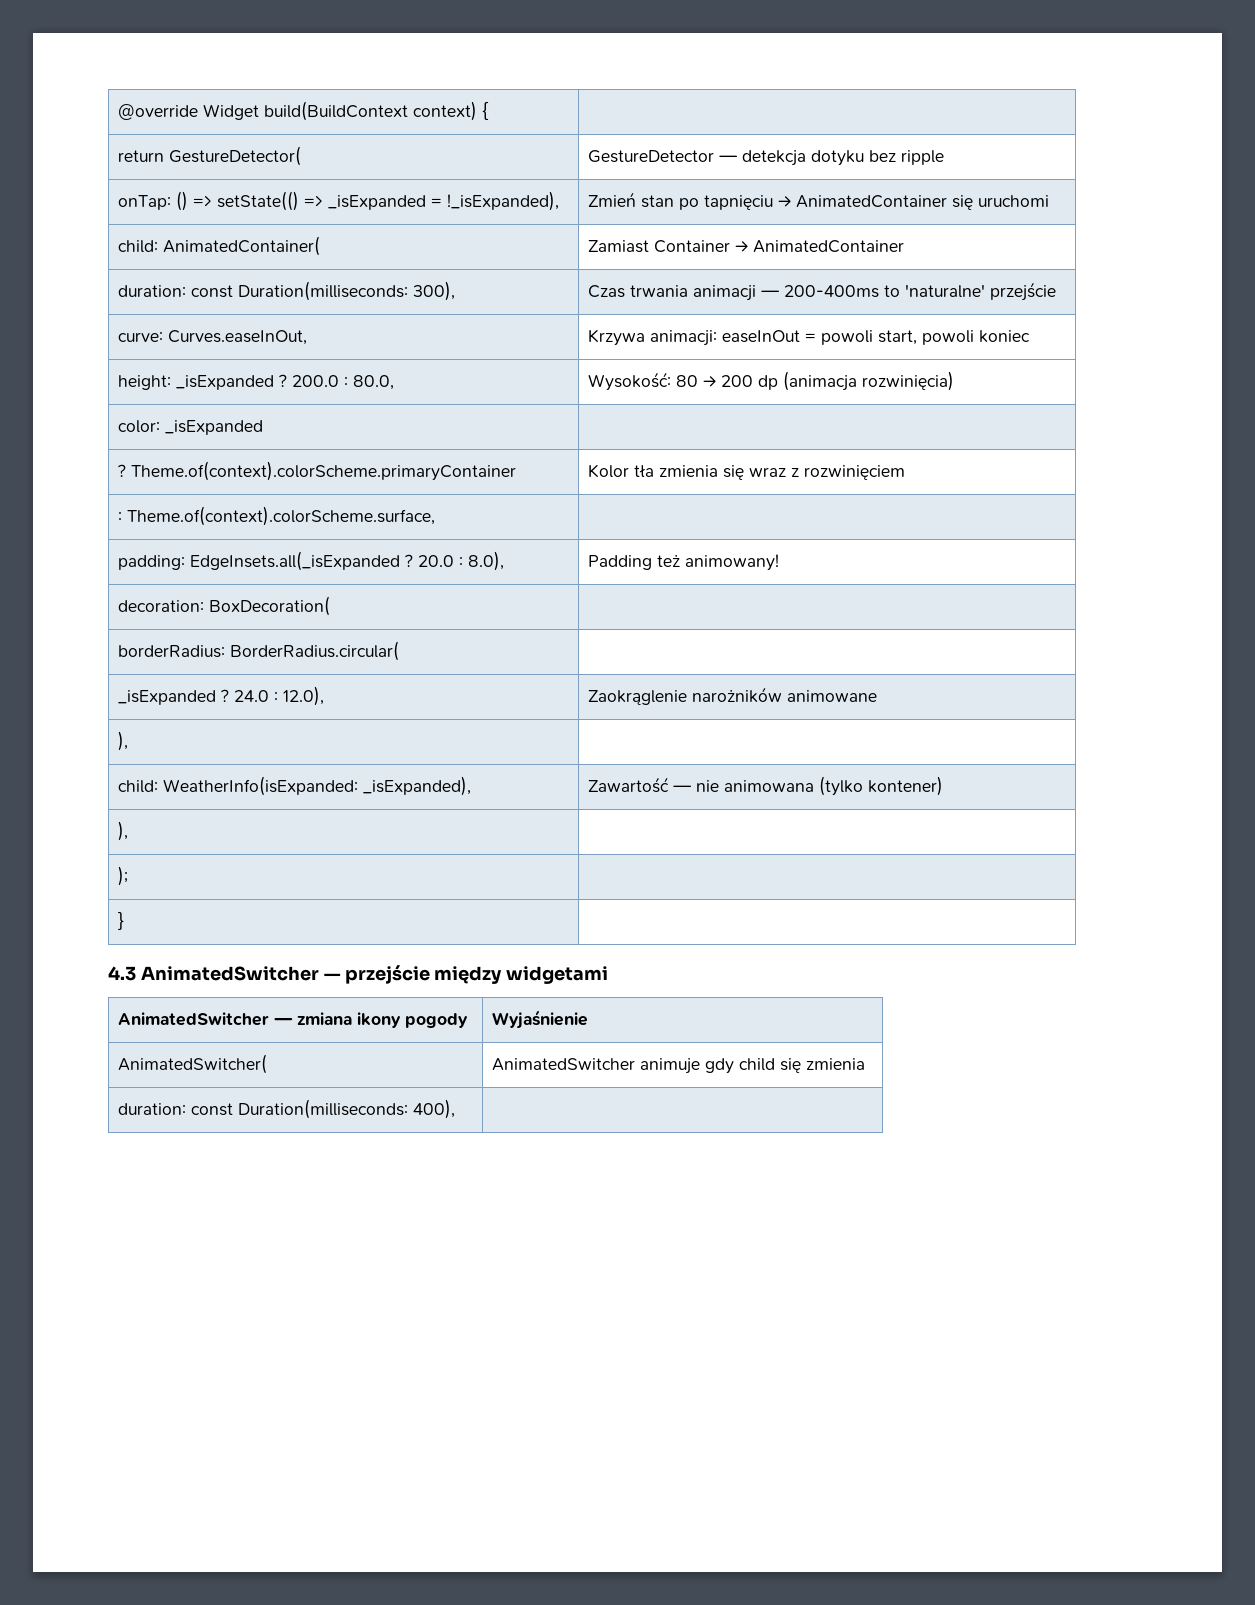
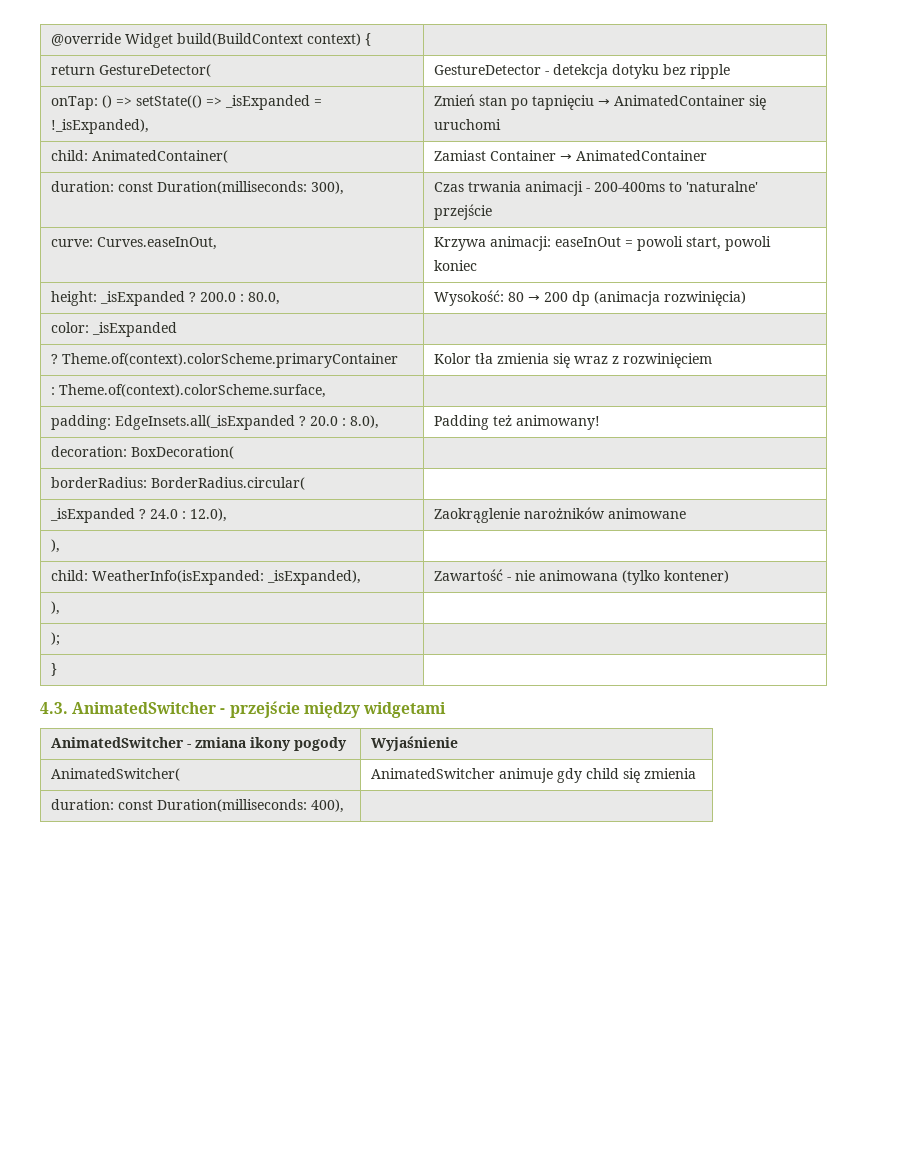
- return GestureDetector( | GestureDetector — detekcja dotyku bez ripple
+ return GestureDetector( | GestureDetector - detekcja dotyku bez ripple
- duration: const Duration(milliseconds: 300), | Czas trwania animacji — 200-400ms to 'naturalne' przejście
+ duration: const Duration(milliseconds: 300), | Czas trwania animacji - 200-400ms to 'naturalne' przejście
- child: WeatherInfo(isExpanded: _isExpanded), | Zawartość — nie animowana (tylko kontener)
+ child: WeatherInfo(isExpanded: _isExpanded), | Zawartość - nie animowana (tylko kontener)
- 4.3 AnimatedSwitcher — przejście między widgetami
+ 4.3. AnimatedSwitcher - przejście między widgetami
- AnimatedSwitcher — zmiana ikony pogody | Wyjaśnienie
+ AnimatedSwitcher - zmiana ikony pogody | Wyjaśnienie

